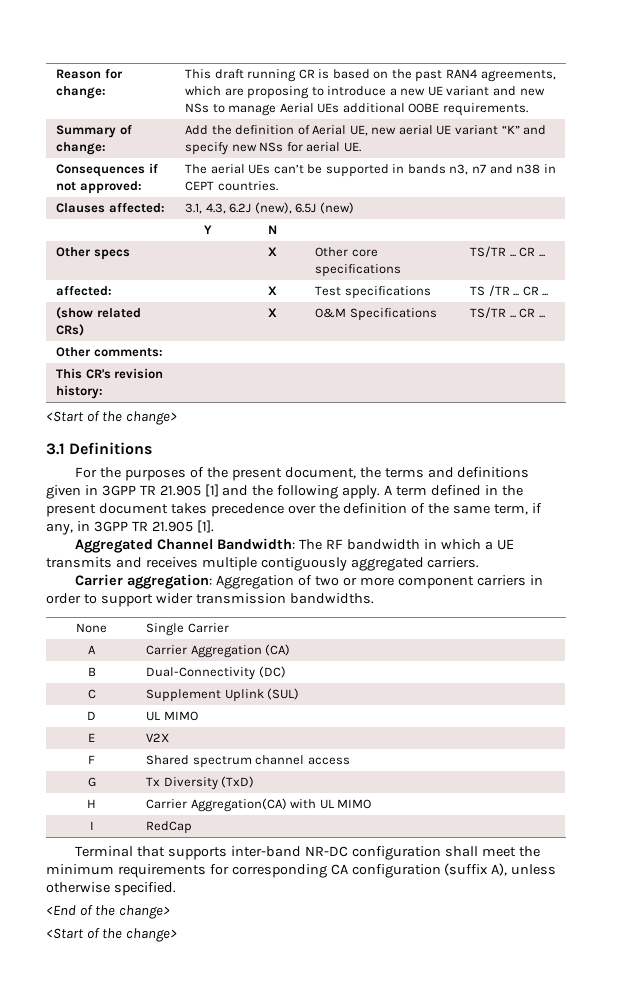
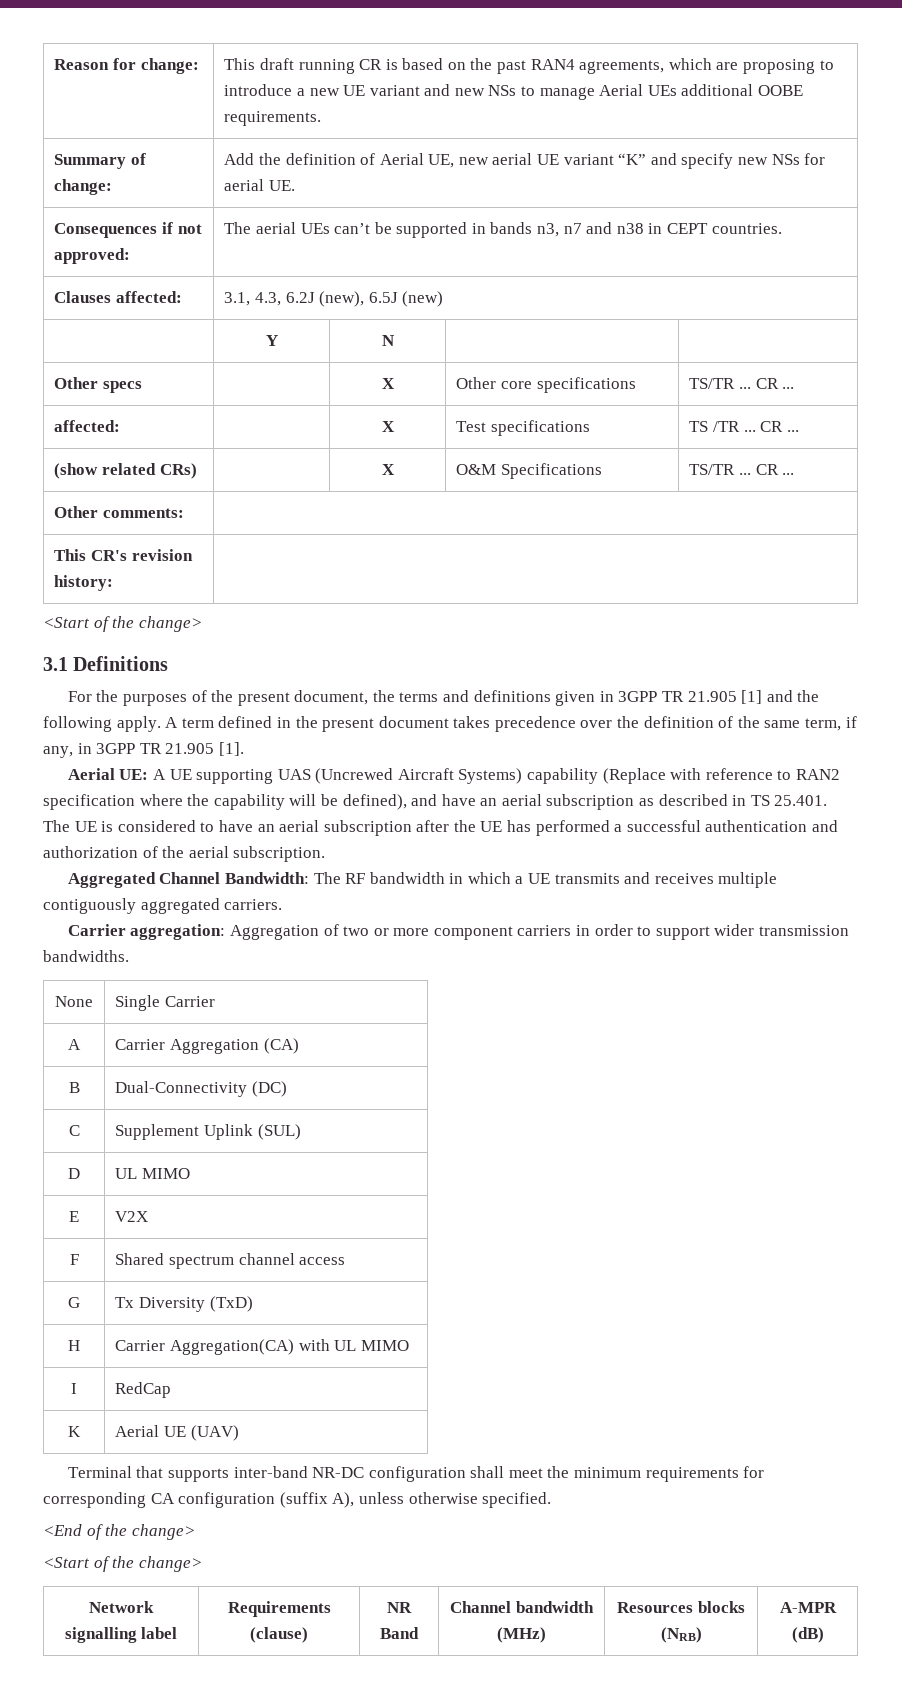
+ Aerial UE: A UE supporting UAS (Uncrewed Aircraft Systems) capability (Replace with reference to RAN2 specification where the capability will be defined), and have an aerial subscription as described in TS 25.401. The UE is considered to have an aerial subscription after the UE has performed a successful authentication and authorization of the aerial subscription.
+ K | Aerial UE (UAV)
+ Network signalling label | Requirements (clause) | NR Band | Channel bandwidth (MHz) | Resources blocks (NRB) | A-MPR (dB)

